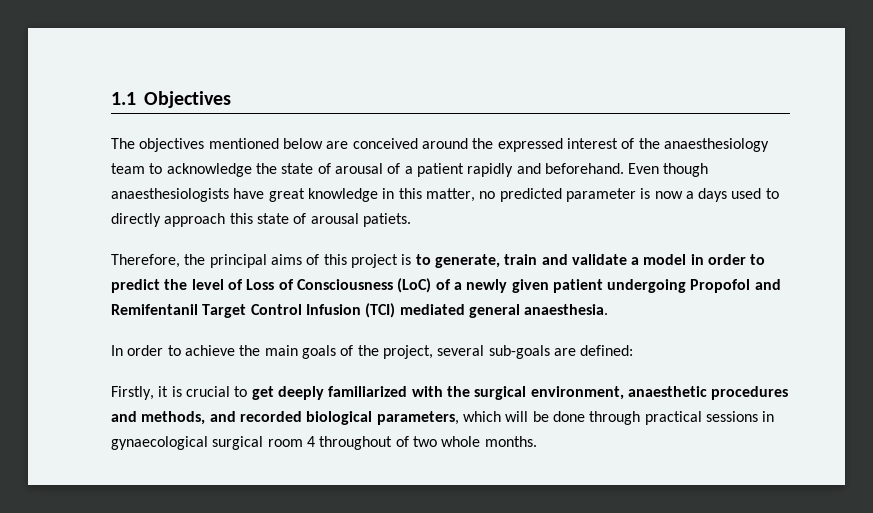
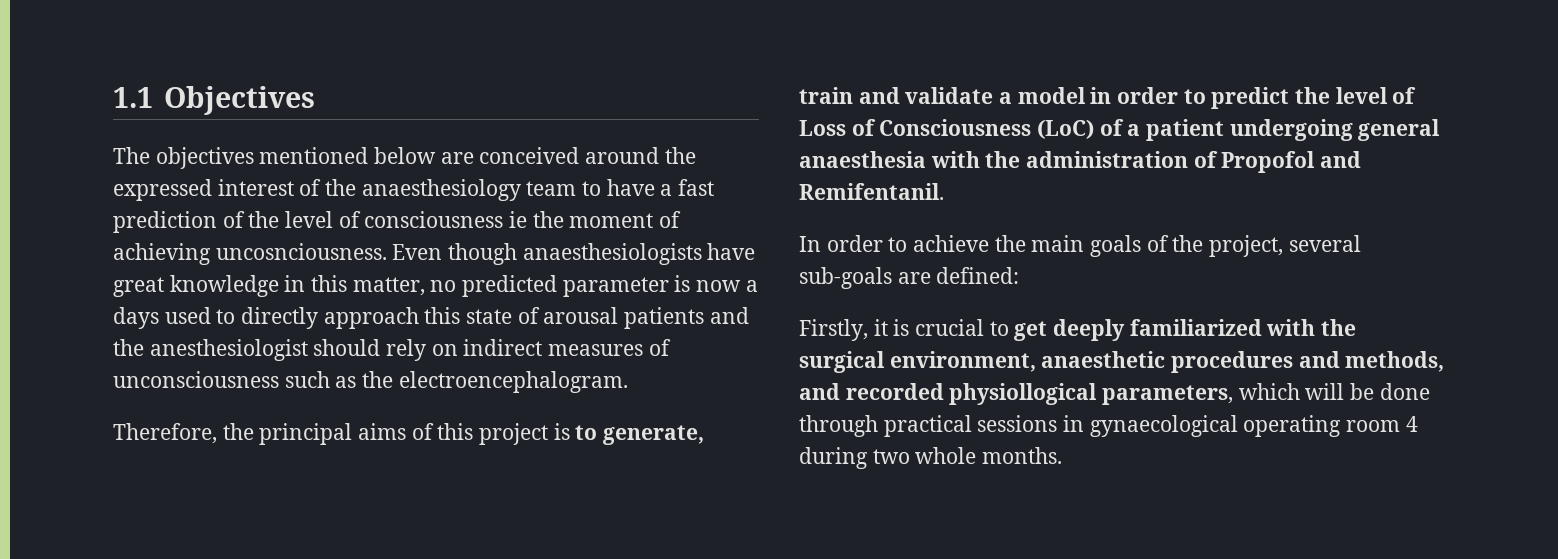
- The objectives mentioned below are conceived around the expressed interest of the anaesthesiology team to acknowledge the state of arousal of a patient rapidly and beforehand.
+ The objectives mentioned below are conceived around the expressed interest of the anaesthesiology team to have a fast prediction of the level of consciousness ie the moment of achieving uncosnciousness.
- Even though anaesthesiologists have great knowledge in this matter, no predicted parameter is now a days used to directly approach this state of arousal patiets.
+ Even though anaesthesiologists have great knowledge in this matter, no predicted parameter is now a days used to directly approach this state of arousal patients and the anesthesiologist should rely on indirect measures of unconsciousness such as the electroencephalogram.
- Therefore, the principal aims of this project is to generate, train and validate a model in order to predict the level of Loss of Consciousness (LoC) of a newly given patient undergoing Propofol and Remifentanil Target Control Infusion (TCI) mediated general anaesthesia.
+ Therefore, the principal aims of this project is to generate, train and validate a model in order to predict the level of Loss of Consciousness (LoC) of a patient undergoing general anaesthesia with the administration of Propofol and Remifentanil.
- Firstly, it is crucial to get deeply familiarized with the surgical environment, anaesthetic procedures and methods, and recorded biological parameters, which will be done through practical sessions in gynaecological surgical room 4 throughout of two whole months.
+ Firstly, it is crucial to get deeply familiarized with the surgical environment, anaesthetic procedures and methods, and recorded physiollogical parameters, which will be done through practical sessions in gynaecological operating room 4 during two whole months.

